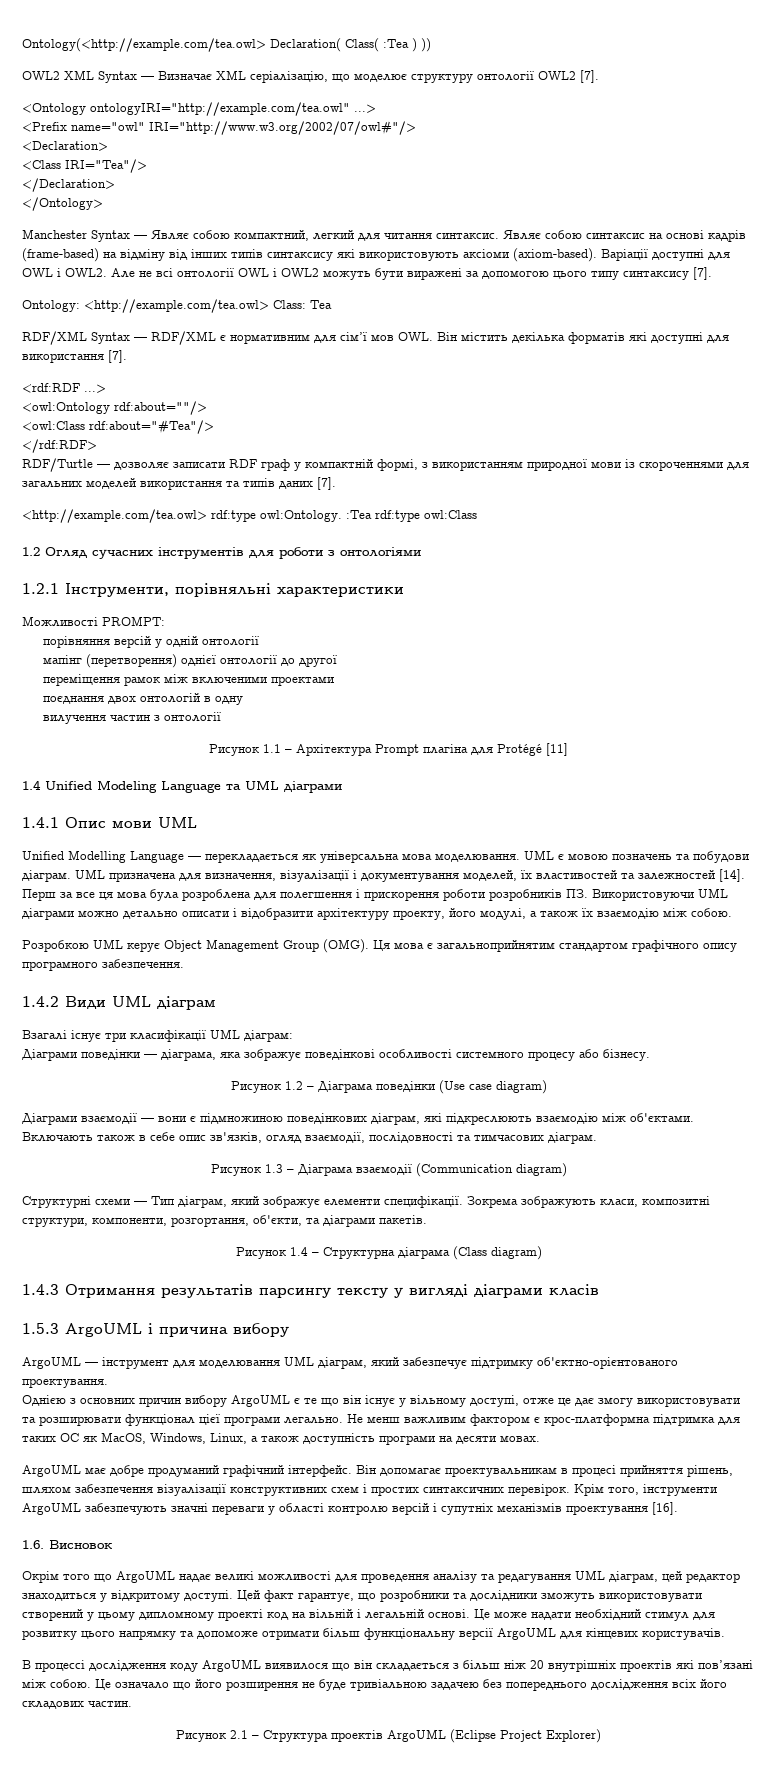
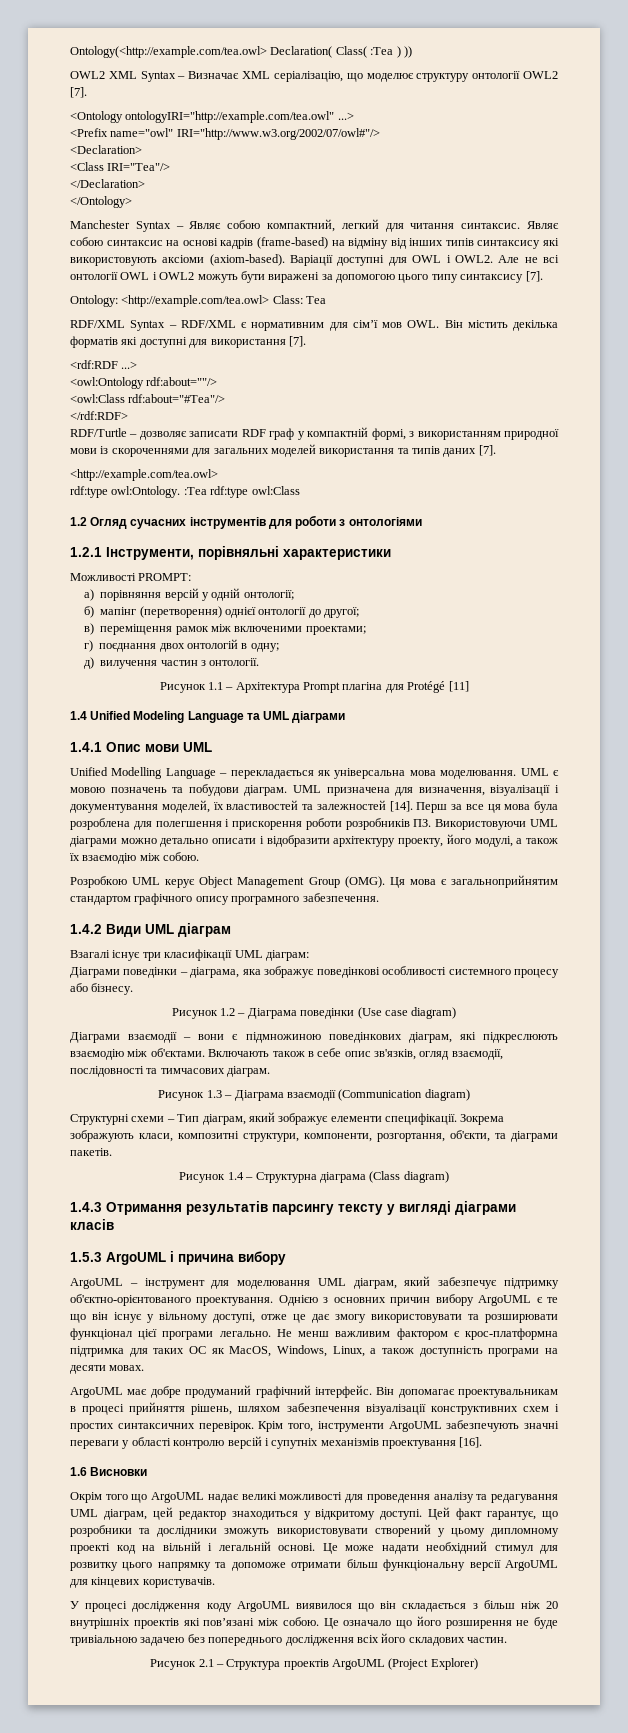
- OWL2 XML Syntax — Визначає XML серіалізацію, що моделює структуру онтології OWL2 [7].
+ OWL2 XML Syntax – Визначає XML серіалізацію, що моделює структуру онтології OWL2 [7].
- Manchester Syntax — Являє собою компактний, легкий для читання синтаксис.
+ Manchester Syntax – Являє собою компактний, легкий для читання синтаксис.
- RDF/XML Syntax — RDF/XML є нормативним для сім’ї мов OWL. Він містить декілька форматів які доступні для використання [7].
+ RDF/XML Syntax – RDF/XML є нормативним для сім’ї мов OWL. Він містить декілька форматів які доступні для використання [7].
- RDF/Turtle — дозволяє записати RDF граф у компактній формі, з використанням природної мови із скороченнями для загальних моделей використання та типів даних [7].
- <http://example.com/tea.owl> rdf:type owl:Ontology. :Tea rdf:type owl:Class
+ RDF/Turtle – дозволяє записати RDF граф у компактній формі, з використанням природної мови із скороченнями для загальних моделей використання та типів даних [7].
+ <http://example.com/tea.owl>
+ rdf:type owl:Ontology. :Tea rdf:type owl:Class
- порівняння версій у одній онтології
- мапінг (перетворення) однієї онтології до другої
- переміщення рамок між включеними проектами
- поєднання двох онтологій в одну
- вилучення частин з онтології
+ а) порівняння версій у одній онтології;
+ б) мапінг (перетворення) однієї онтології до другої;
+ в) переміщення рамок між включеними проектами;
+ г) поєднання двох онтологій в одну;
+ д) вилучення частин з онтології.
- Unified Modelling Language — перекладається як універсальна мова моделювання.
+ Unified Modelling Language – перекладається як універсальна мова моделювання.
- Діаграми поведінки — діаграма, яка зображує поведінкові особливості системного процесу або бізнесу.
+ Діаграми поведінки – діаграма, яка зображує поведінкові особливості системного процесу або бізнесу.
- Діаграми взаємодії — вони є підмножиною поведінкових діаграм, які підкреслюють взаємодію між об'єктами.
+ Діаграми взаємодії – вони є підмножиною поведінкових діаграм, які підкреслюють взаємодію між об'єктами.
- Структурні схеми — Тип діаграм, який зображує елементи специфікації.
+ Структурні схеми – Тип діаграм, який зображує елементи специфікації.
- ArgoUML — інструмент для моделювання UML діаграм, який забезпечує підтримку об'єктно-орієнтованого проектування.
- Однією з основних причин вибору ArgoUML є те що він існує у вільному доступі, отже це дає змогу використовувати та розширювати функціонал цієї програми легально.
+ ArgoUML – інструмент для моделювання UML діаграм, який забезпечує підтримку об'єктно-орієнтованого проектування. Однією з основних причин вибору ArgoUML є те що він існує у вільному доступі, отже це дає змогу використовувати та розширювати функціонал цієї програми легально.
- 1.6. Висновок
+ 1.6 Висновки
- В процессі дослідження коду ArgoUML виявилося що він складається з більш ніж 20 внутрішніх проектів які пов’язані між собою.
+ У процесі дослідження коду ArgoUML виявилося що він складається з більш ніж 20 внутрішніх проектів які пов’язані між собою.
- Рисунок 2.1 – Структура проектів ArgoUML (Eclipse Project Explorer)
+ Рисунок 2.1 – Структура проектів ArgoUML (Project Explorer)

